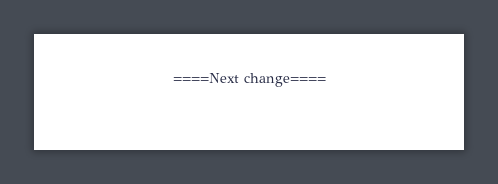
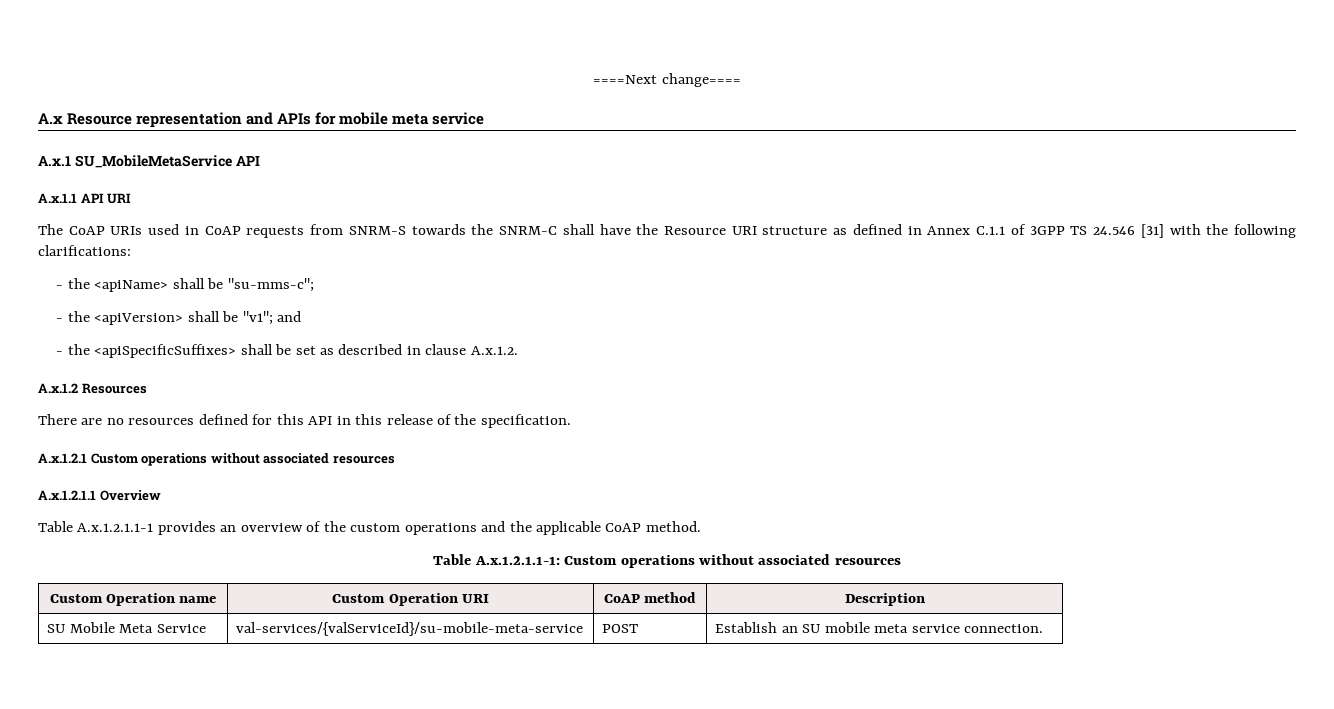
+ A.x Resource representation and APIs for mobile meta service
+ A.x.1 SU_MobileMetaService API
+ A.x.1.1 API URI
+ The CoAP URIs used in CoAP requests from SNRM-S towards the SNRM-C shall have the Resource URI structure as defined in Annex C.1.1 of 3GPP TS 24.546 [31] with the following clarifications:
+ - the <apiName> shall be "su-mms-c";
+ - the <apiVersion> shall be "v1"; and
+ - the <apiSpecificSuffixes> shall be set as described in clause A.x.1.2.
+ A.x.1.2 Resources
+ There are no resources defined for this API in this release of the specification.
+ A.x.1.2.1 Custom operations without associated resources
+ A.x.1.2.1.1 Overview
+ Table A.x.1.2.1.1-1 provides an overview of the custom operations and the applicable CoAP method.
+ Table A.x.1.2.1.1-1: Custom operations without associated resources
+ Custom Operation name | Custom Operation URI | CoAP method | Description
+ SU Mobile Meta Service | val-services/{valServiceId}/su-mobile-meta-service | POST | Establish an SU mobile meta service connection.

